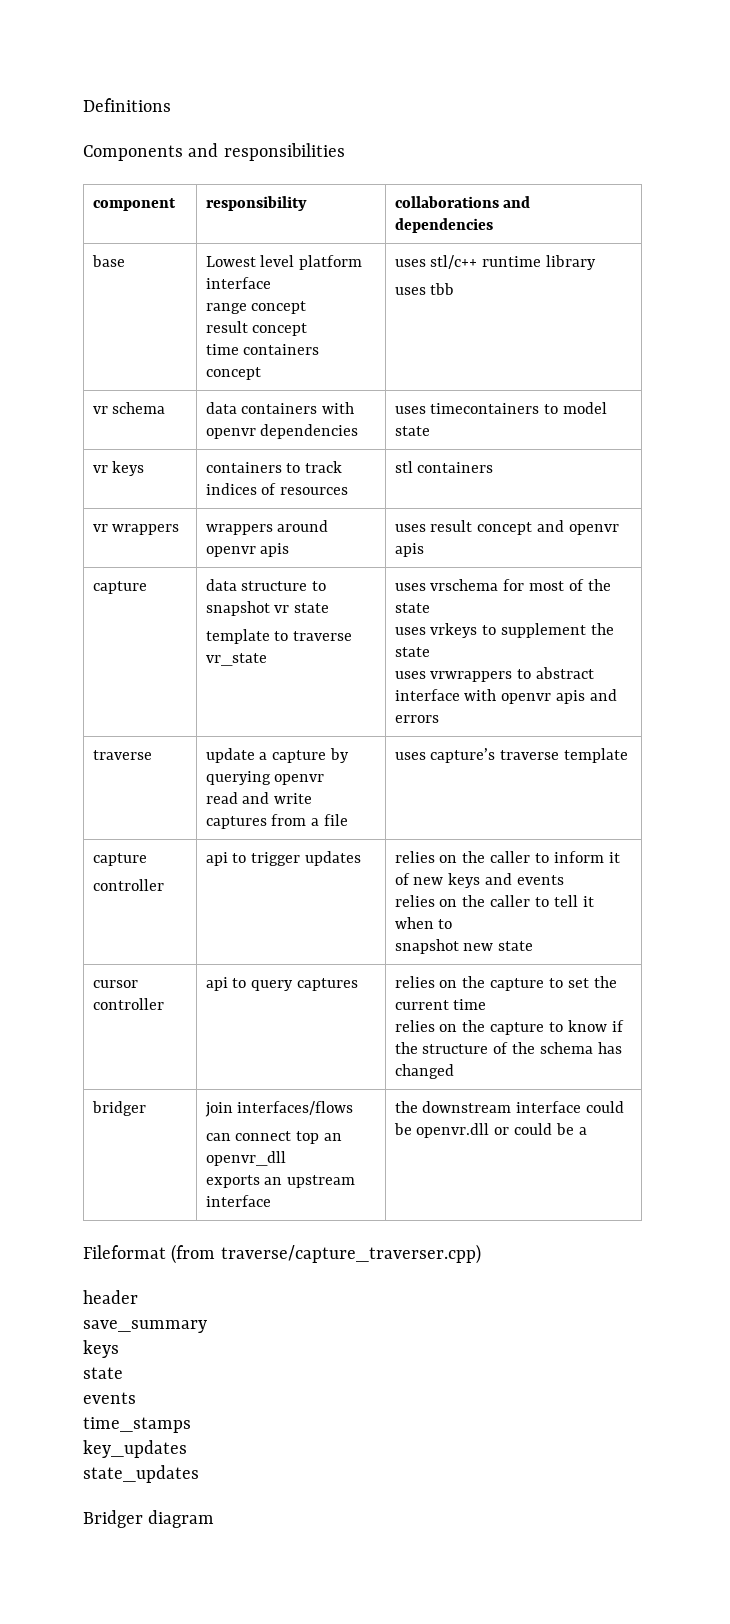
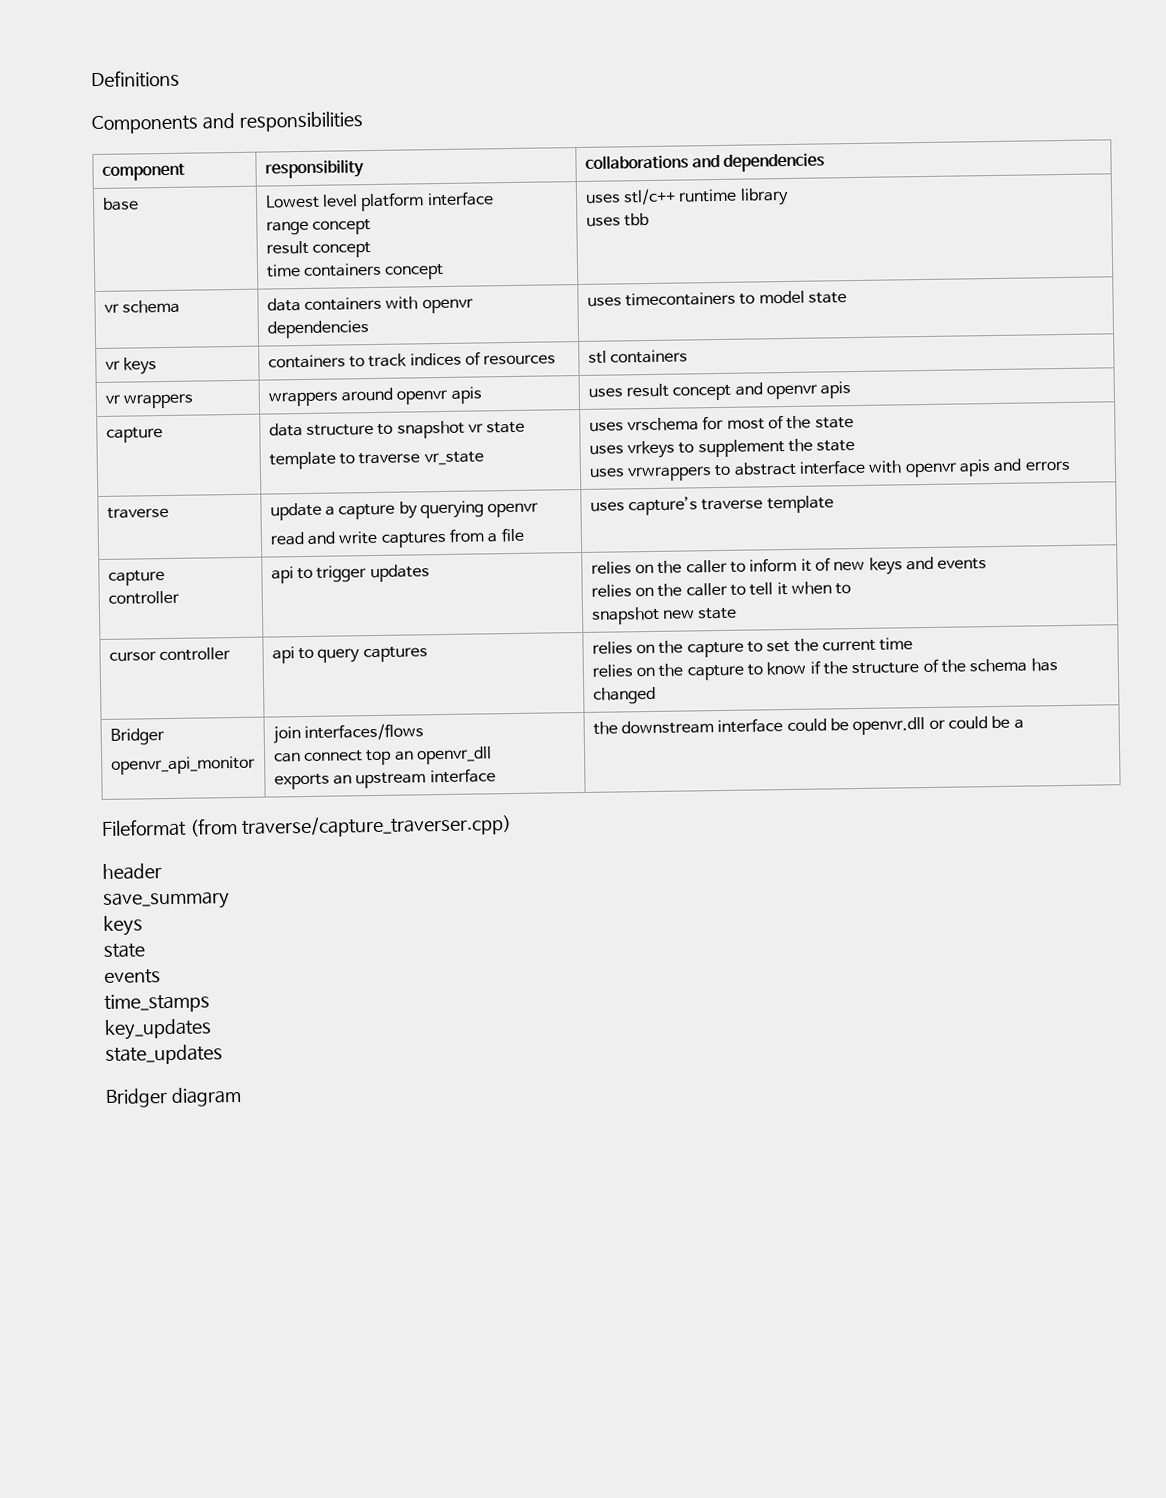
  cursor controller | api to query captures | relies on the capture to set the current time
  relies on the capture to know if the structure of the schema has changed
- bridger | join interfaces/flows
+ Bridger
+ openvr_api_monitor | join interfaces/flows

